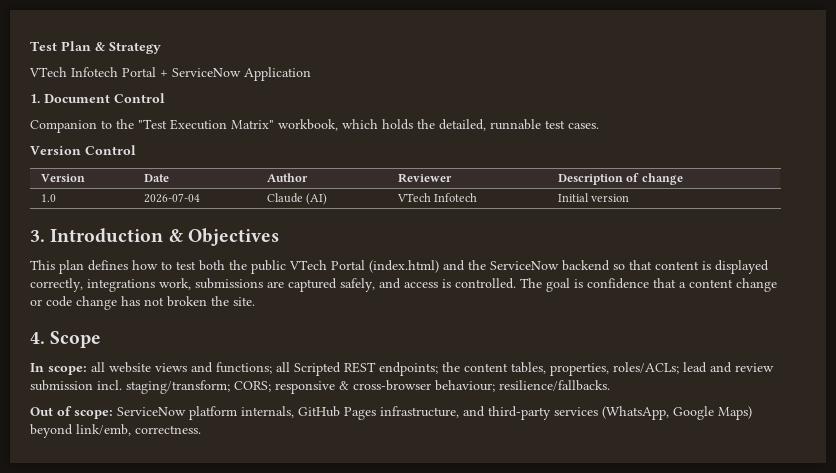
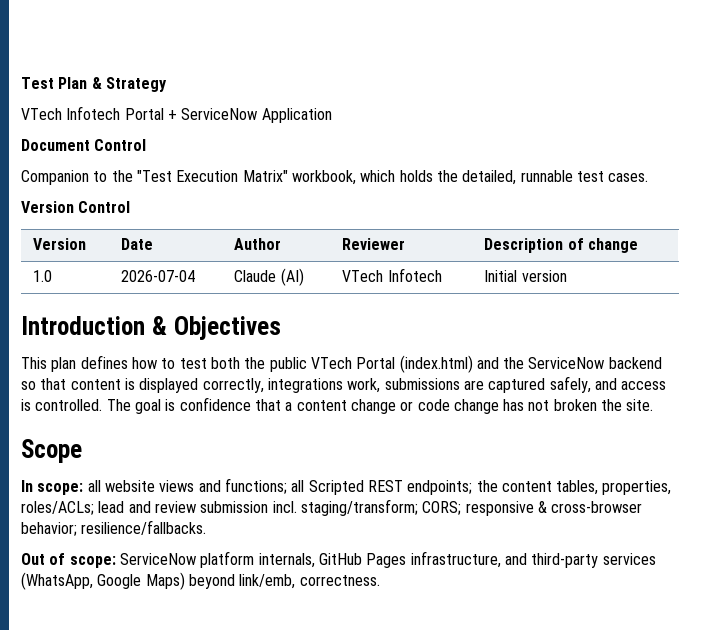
- 1. Document Control
+ Document Control
- 3. Introduction & Objectives
+ Introduction & Objectives
- 4. Scope
+ Scope
- In scope: all website views and functions; all Scripted REST endpoints; the content tables, properties, roles/ACLs; lead and review submission incl. staging/transform; CORS; responsive & cross-browser behaviour; resilience/fallbacks.
+ In scope: all website views and functions; all Scripted REST endpoints; the content tables, properties, roles/ACLs; lead and review submission incl. staging/transform; CORS; responsive & cross-browser behavior; resilience/fallbacks.

